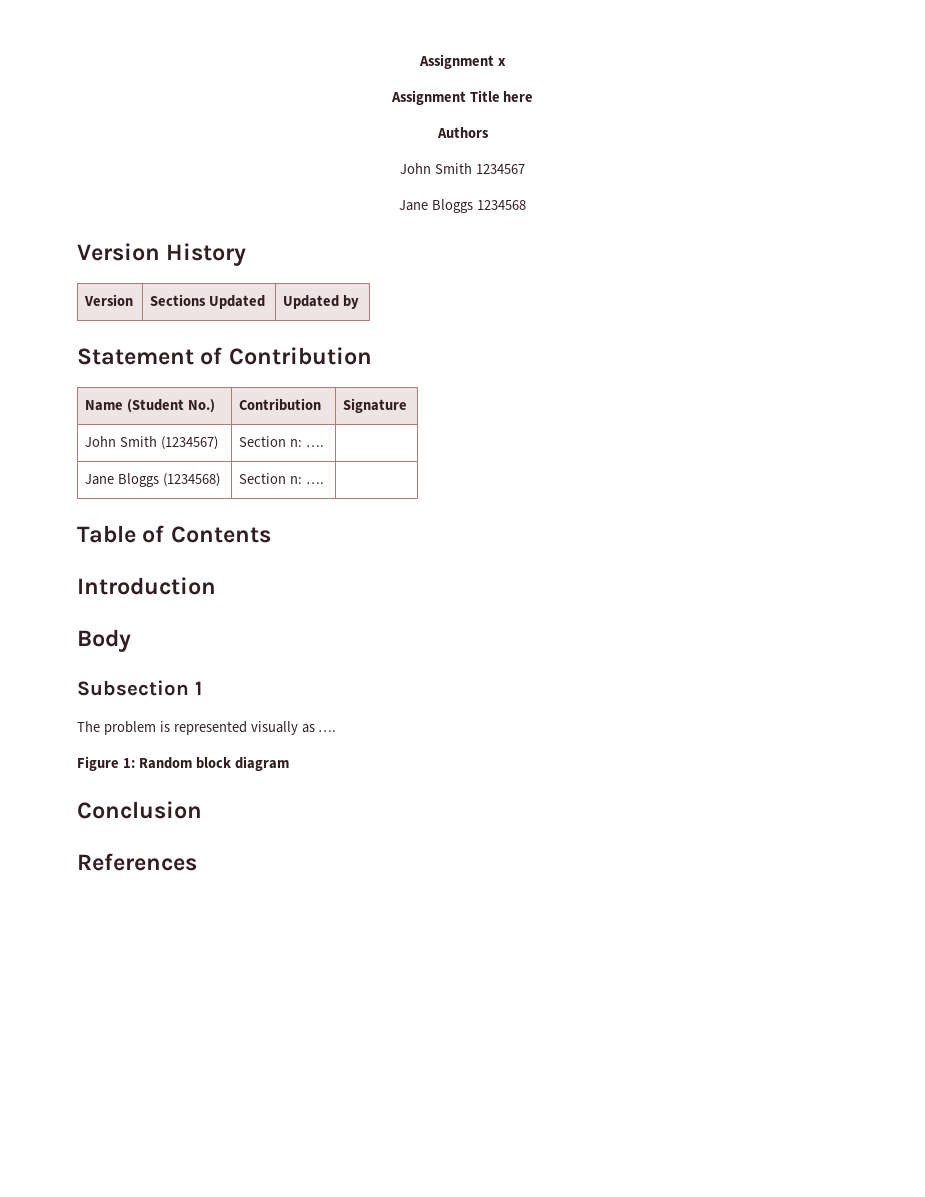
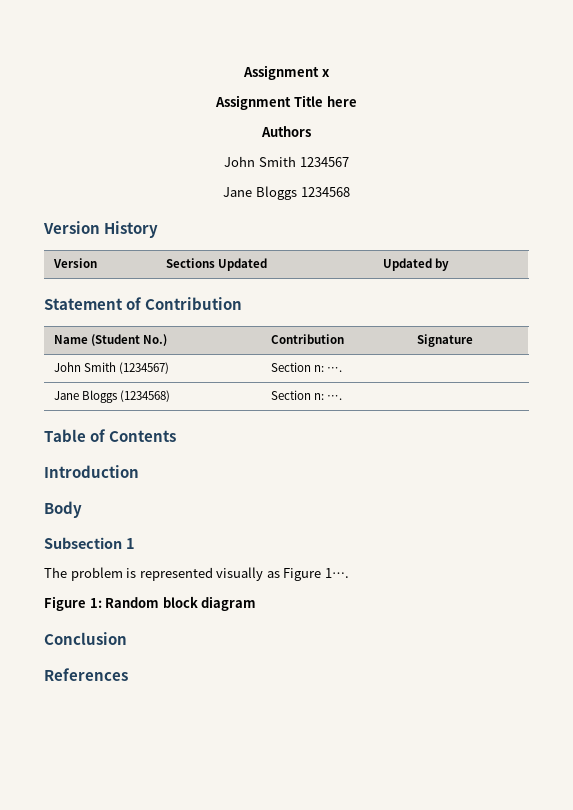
- The problem is represented visually as ….
+ The problem is represented visually as Figure 1….

